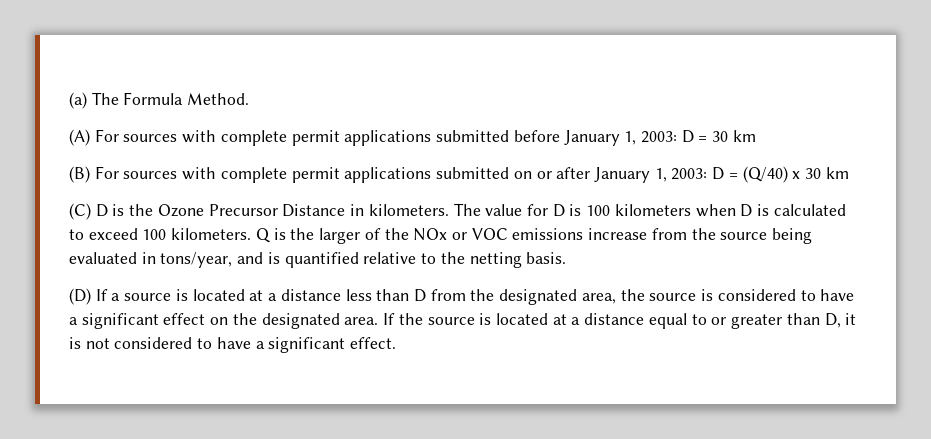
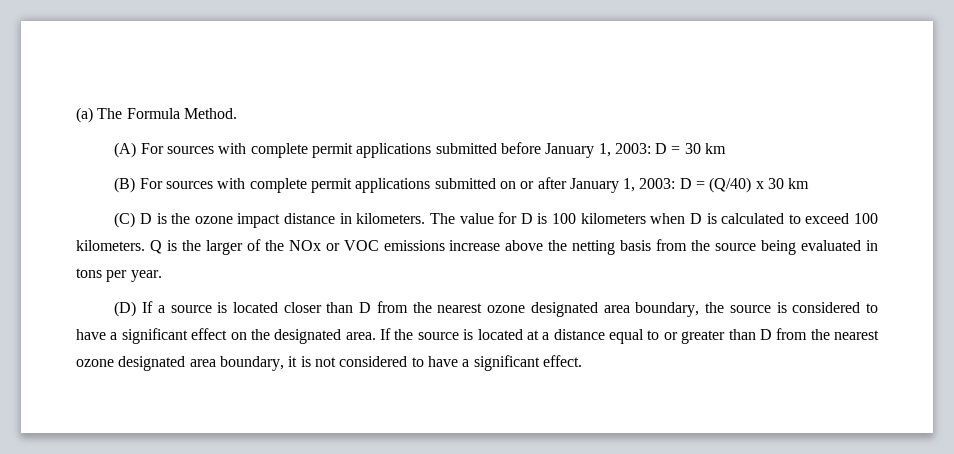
- (C) D is the Ozone Precursor Distance in kilometers.
+ (C) D is the ozone impact distance in kilometers.
- Q is the larger of the NOx or VOC emissions increase from the source being evaluated in tons/year, and is quantified relative to the netting basis.
+ Q is the larger of the NOx or VOC emissions increase above the netting basis from the source being evaluated in tons per year.
- (D) If a source is located at a distance less than D from the designated area, the source is considered to have a significant effect on the designated area.
+ (D) If a source is located closer than D from the nearest ozone designated area boundary, the source is considered to have a significant effect on the designated area.
- If the source is located at a distance equal to or greater than D, it is not considered to have a significant effect.
+ If the source is located at a distance equal to or greater than D from the nearest ozone designated area boundary, it is not considered to have a significant effect.

